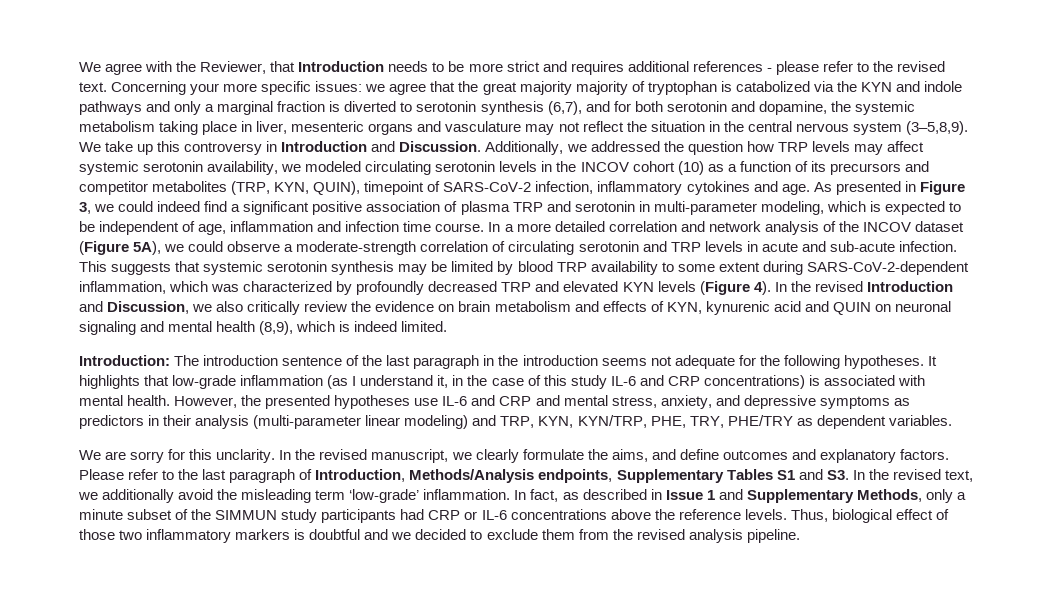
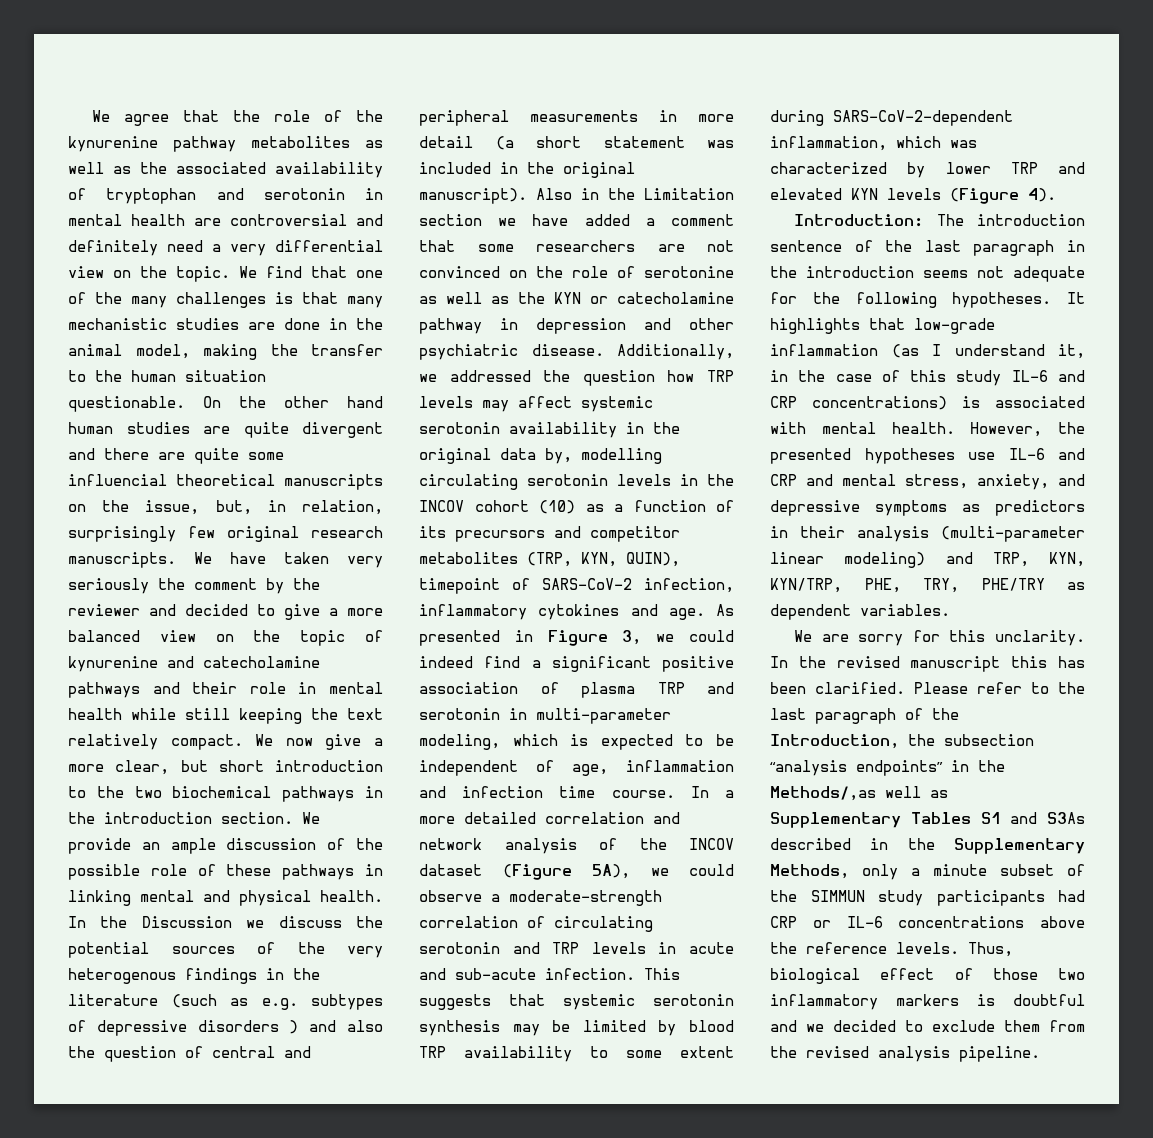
- We agree with the Reviewer, that Introduction needs to be more strict and requires additional references - please refer to the revised text. Concerning your more specific issues: we agree that the great majority majority of tryptophan is catabolized via the KYN and indole pathways and only a marginal fraction is diverted to serotonin synthesis (6,7), and for both serotonin and dopamine, the systemic metabolism taking place in liver, mesenteric organs and vasculature may not reflect the situation in the central nervous system (3–5,8,9). We take up this controversy in Introduction and Discussion.
+ We agree that the role of the kynurenine pathway metabolites as well as the associated availability of tryptophan and serotonin in mental health are controversial and definitely need a very differential view on the topic. We find that one of the many challenges is that many mechanistic studies are done in the animal model, making the transfer to the human situation questionable. On the other hand human studies are quite divergent and there are quite some influencial theoretical manuscripts on the issue, but, in relation, surprisingly few original research manuscripts. We have taken very seriously the comment by the reviewer and decided to give a more balanced view on the topic of kynurenine and catecholamine pathways and their role in mental health while still keeping the text relatively compact. We now give a more clear, but short introduction to the two biochemical pathways in the introduction section. We provide an ample discussion of the possible role of these pathways in linking mental and physical health. In the Discussion we discuss the potential sources of the very heterogenous findings in the literature (such as e.g. subtypes of depressive disorders ) and also the question of central and peripheral measurements in more detail (a short statement was included in the original manuscript). Also in the Limitation section we have added a comment that some researchers are not convinced on the role of serotonine as well as the KYN or catecholamine pathway in depression and other psychiatric disease.
- Additionally, we addressed the question how TRP levels may affect systemic serotonin availability, we modeled circulating serotonin levels in the INCOV cohort (10) as a function of its precursors and competitor metabolites (TRP, KYN, QUIN), timepoint of SARS-CoV-2 infection, inflammatory cytokines and age.
+ Additionally, we addressed the question how TRP levels may affect systemic serotonin availability in the original data by, modelling circulating serotonin levels in the INCOV cohort (10) as a function of its precursors and competitor metabolites (TRP, KYN, QUIN), timepoint of SARS-CoV-2 infection, inflammatory cytokines and age.
- This suggests that systemic serotonin synthesis may be limited by blood TRP availability to some extent during SARS-CoV-2-dependent inflammation, which was characterized by profoundly decreased TRP and elevated KYN levels (Figure 4). In the revised Introduction and Discussion, we also critically review the evidence on brain metabolism and effects of KYN, kynurenic acid and QUIN on neuronal signaling and mental health (8,9), which is indeed limited.
+ This suggests that systemic serotonin synthesis may be limited by blood TRP availability to some extent during SARS-CoV-2-dependent inflammation, which was characterized by lower TRP and elevated KYN levels (Figure 4).
- In the revised manuscript, we clearly formulate the aims, and define outcomes and explanatory factors.
+ In the revised manuscript this has been clarified.
- Please refer to the last paragraph of Introduction, Methods/Analysis endpoints, Supplementary Tables S1 and S3. In the revised text, we additionally avoid the misleading term ‘low-grade’ inflammation. In fact, as described in Issue 1 and Supplementary Methods, only a minute subset of the SIMMUN study participants had CRP or IL-6 concentrations above the reference levels.
+ Please refer to the last paragraph of the Introduction, the subsection “analysis endpoints” in the Methods/,as well as Supplementary Tables S1 and S3As described in the Supplementary Methods, only a minute subset of the SIMMUN study participants had CRP or IL-6 concentrations above the reference levels.

